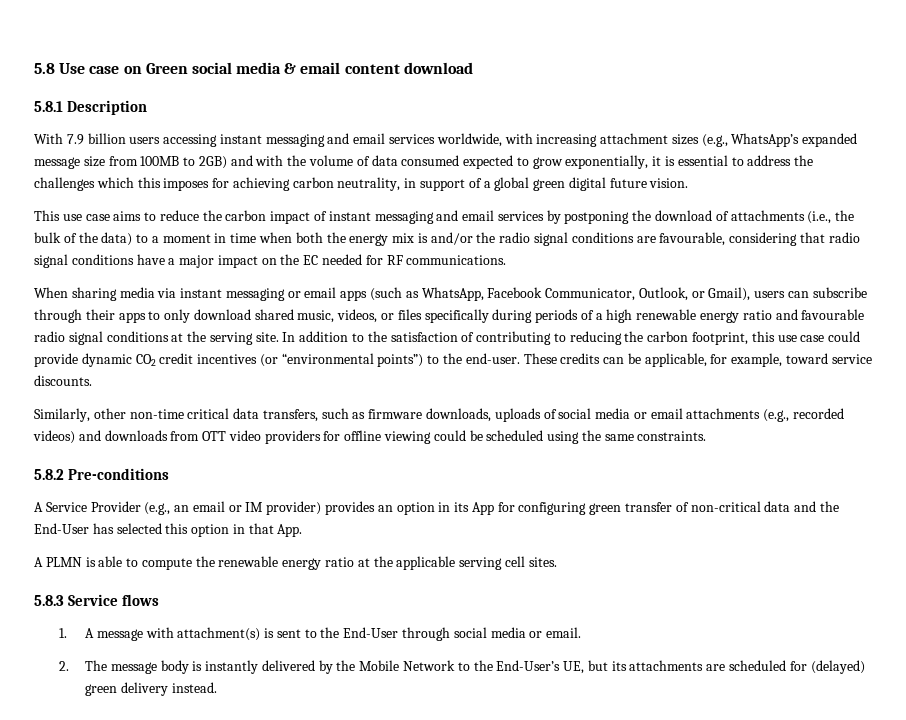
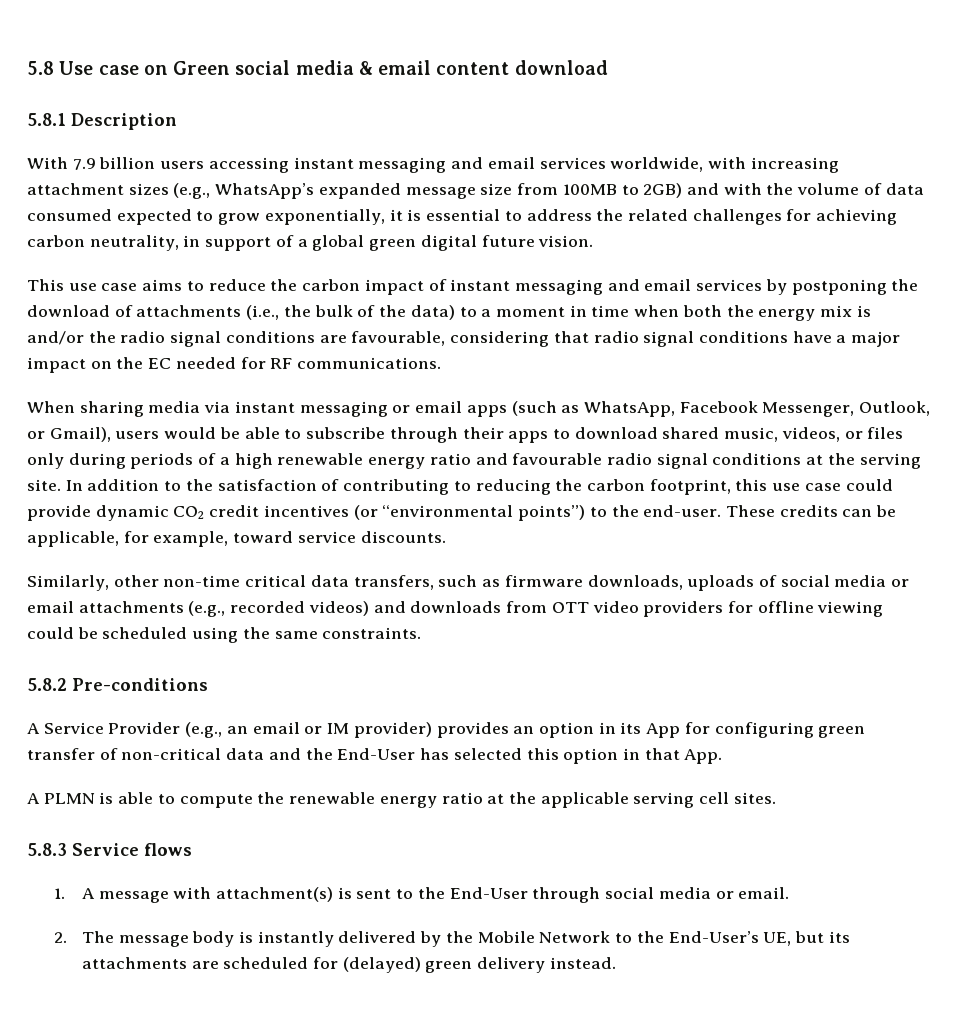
- With 7.9 billion users accessing instant messaging and email services worldwide, with increasing attachment sizes (e.g., WhatsApp’s expanded message size from 100MB to 2GB) and with the volume of data consumed expected to grow exponentially, it is essential to address the challenges which this imposes for achieving carbon neutrality, in support of a global green digital future vision.
+ With 7.9 billion users accessing instant messaging and email services worldwide, with increasing attachment sizes (e.g., WhatsApp’s expanded message size from 100MB to 2GB) and with the volume of data consumed expected to grow exponentially, it is essential to address the related challenges for achieving carbon neutrality, in support of a global green digital future vision.
- When sharing media via instant messaging or email apps (such as WhatsApp, Facebook Communicator, Outlook, or Gmail), users can subscribe through their apps to only download shared music, videos, or files specifically during periods of a high renewable energy ratio and favourable radio signal conditions at the serving site.
+ When sharing media via instant messaging or email apps (such as WhatsApp, Facebook Messenger, Outlook, or Gmail), users would be able to subscribe through their apps to download shared music, videos, or files only during periods of a high renewable energy ratio and favourable radio signal conditions at the serving site.

